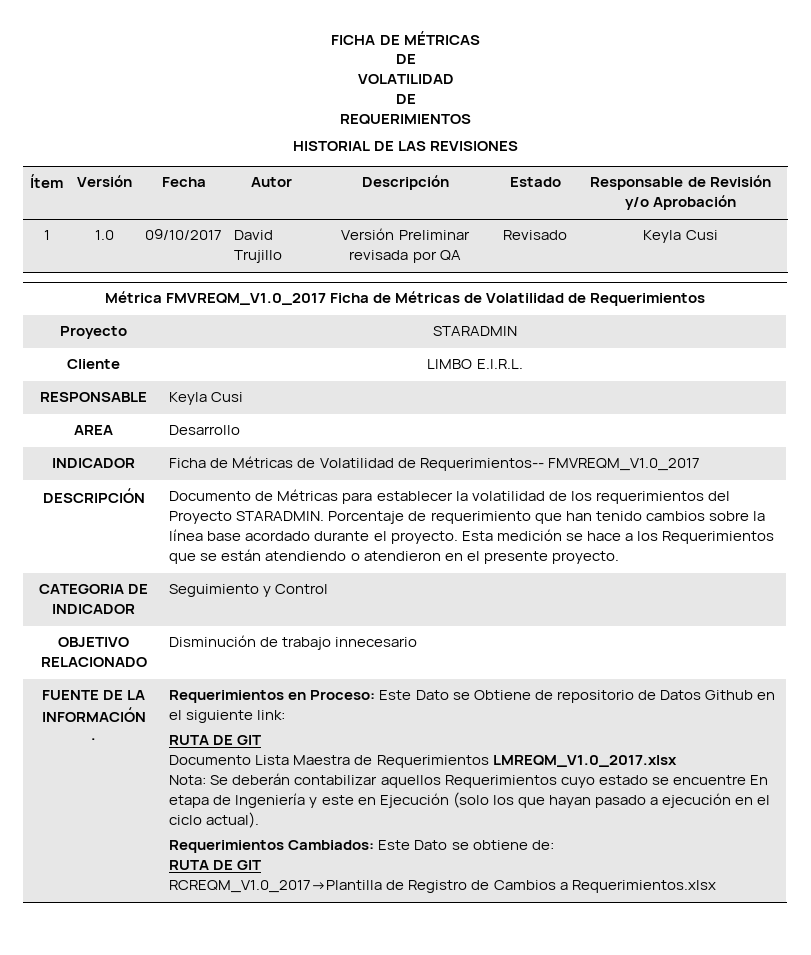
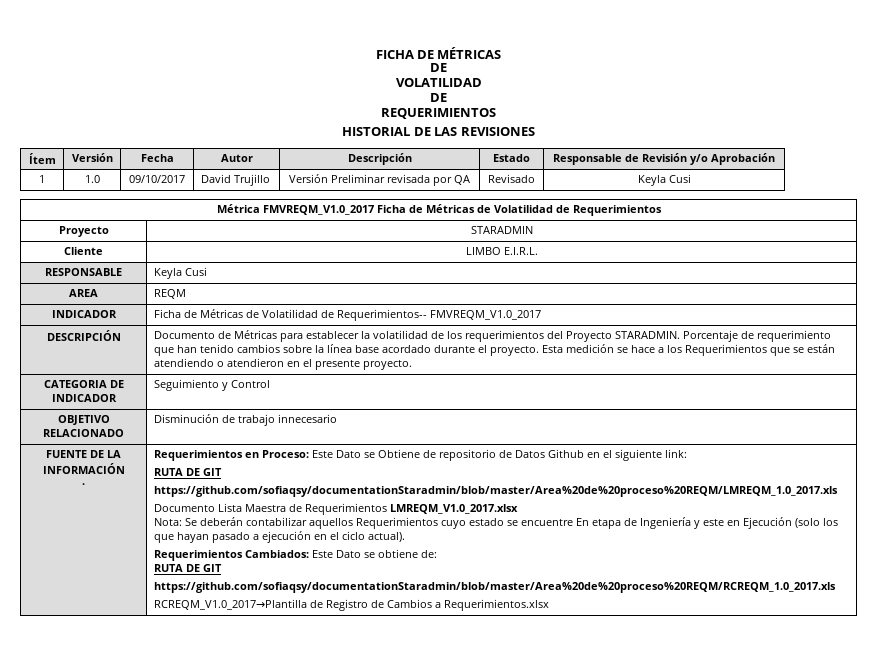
- AREA | Desarrollo
+ AREA | REQM
+ https://github.com/sofiaqsy/documentationStaradmin/blob/master/Area%20de%20proceso%20REQM/LMREQM_1.0_2017.xls
+ https://github.com/sofiaqsy/documentationStaradmin/blob/master/Area%20de%20proceso%20REQM/RCREQM_1.0_2017.xls

